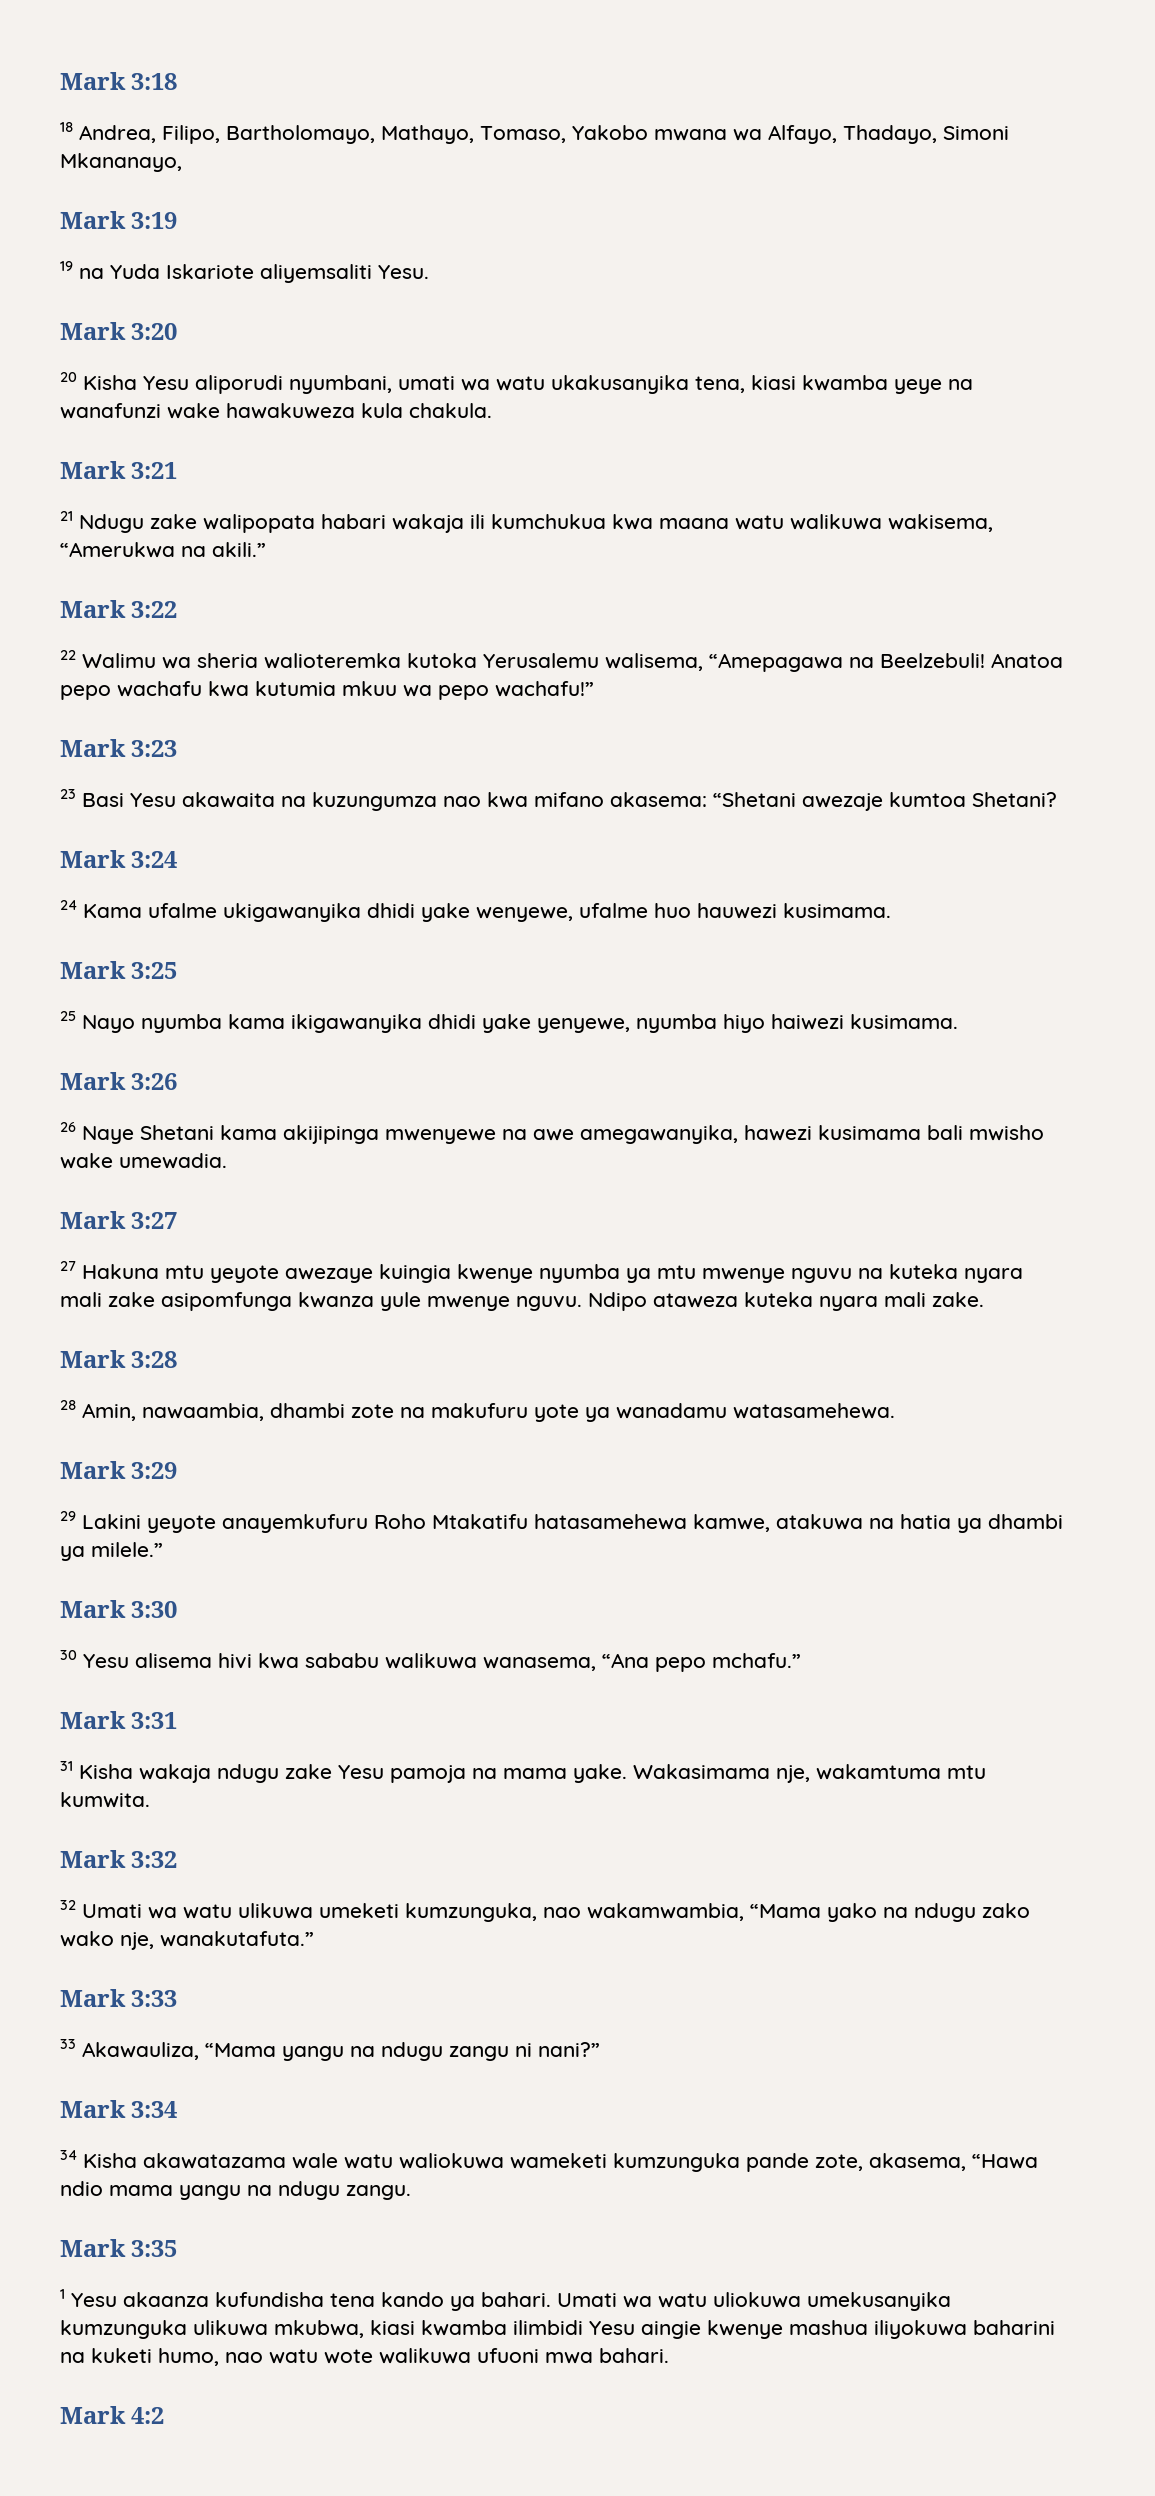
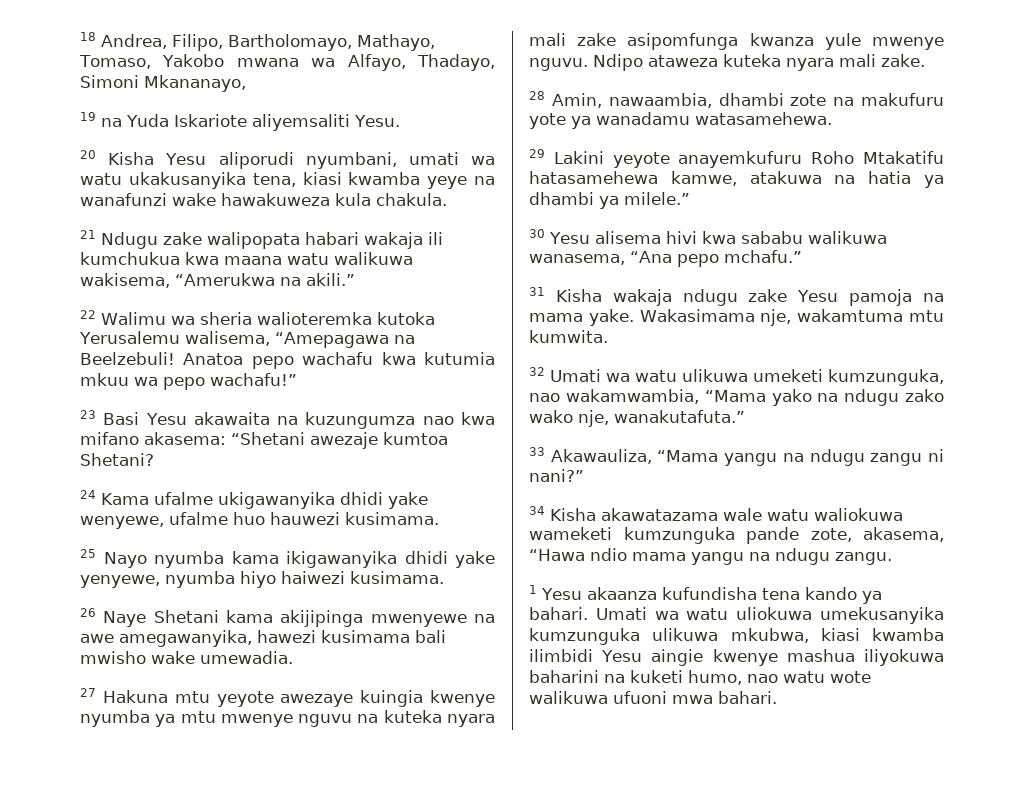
- Mark 3:18
- Mark 3:19
- Mark 3:20
- Mark 3:21
- Mark 3:22
- Mark 3:23
- Mark 3:24
- Mark 3:25
- Mark 3:26
- Mark 3:27
- Mark 3:28
- Mark 3:29
- Mark 3:30
- Mark 3:31
- Mark 3:32
- Mark 3:33
- Mark 3:34
- Mark 3:35
- Mark 4:2

